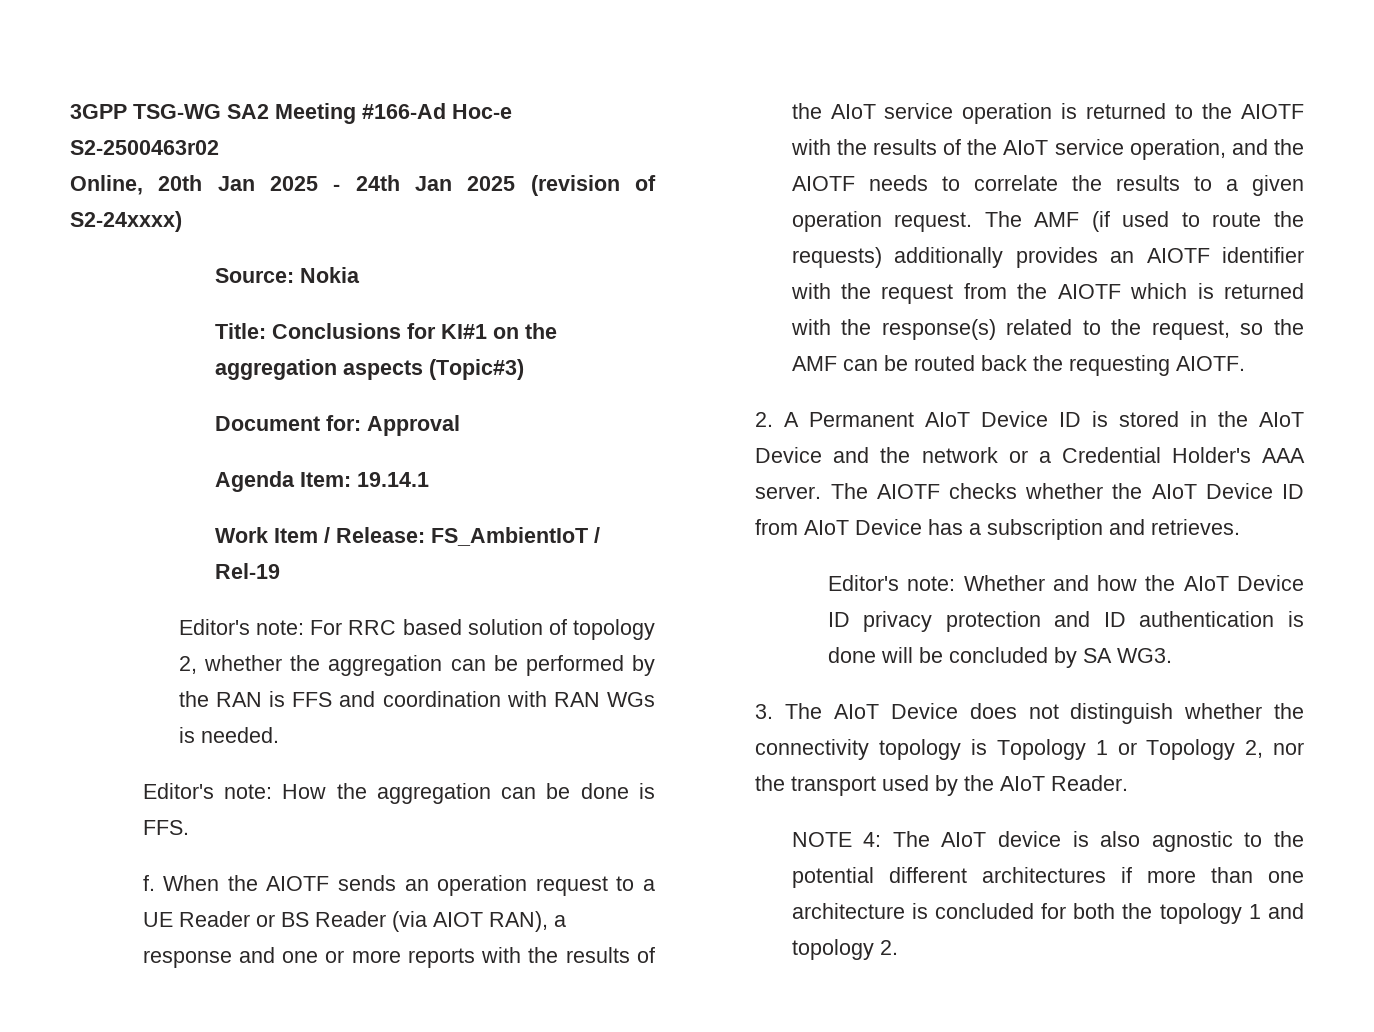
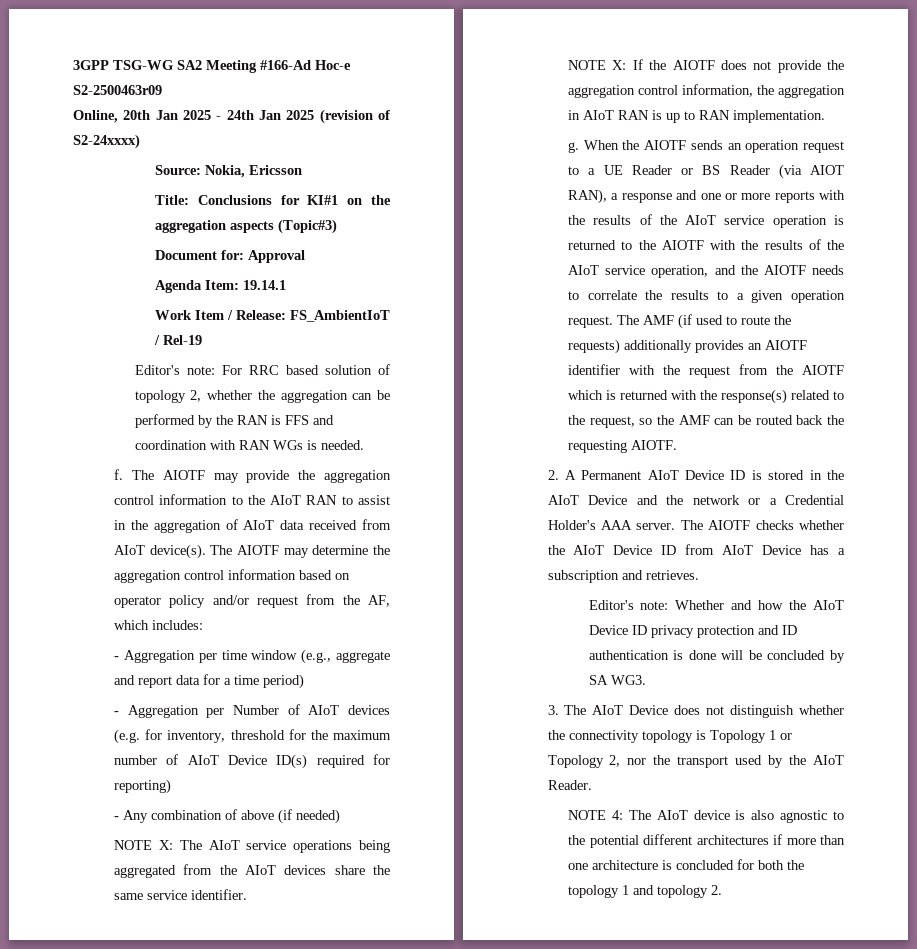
- 3GPP TSG-WG SA2 Meeting #166-Ad Hoc-e S2-2500463r02
+ 3GPP TSG-WG SA2 Meeting #166-Ad Hoc-e S2-2500463r09
- Source: Nokia
+ Source: Nokia, Ericsson
- Editor's note: How the aggregation can be done is FFS.
- f.
+ f. The AIOTF may provide the aggregation control information to the AIoT RAN to assist in the aggregation of AIoT data received from AIoT device(s). The AIOTF may determine the aggregation control information based on operator policy and/or request from the AF, which includes:
+ - Aggregation per time window (e.g., aggregate and report data for a time period)
+ - Aggregation per Number of AIoT devices (e.g. for inventory, threshold for the maximum number of AIoT Device ID(s) required for reporting)
+ - Any combination of above (if needed)
+ NOTE X: The AIoT service operations being aggregated from the AIoT devices share the same service identifier.
+ NOTE X: If the AIOTF does not provide the aggregation control information, the aggregation in AIoT RAN is up to RAN implementation.
+ g.

